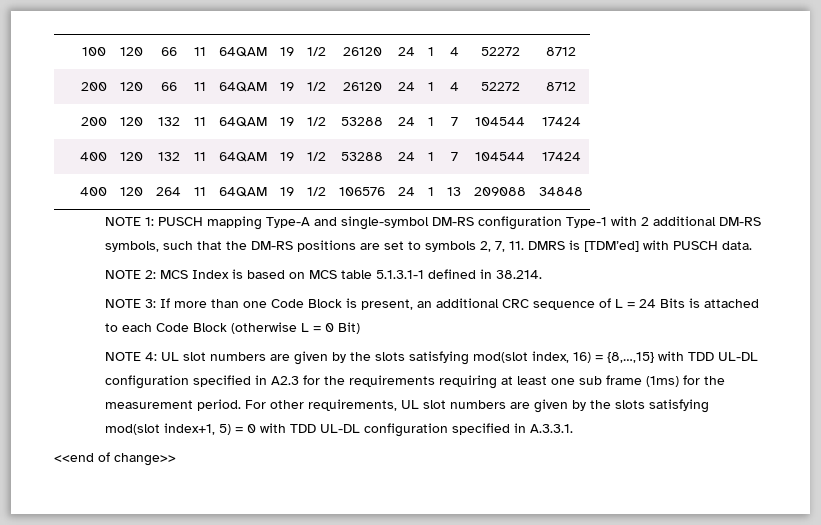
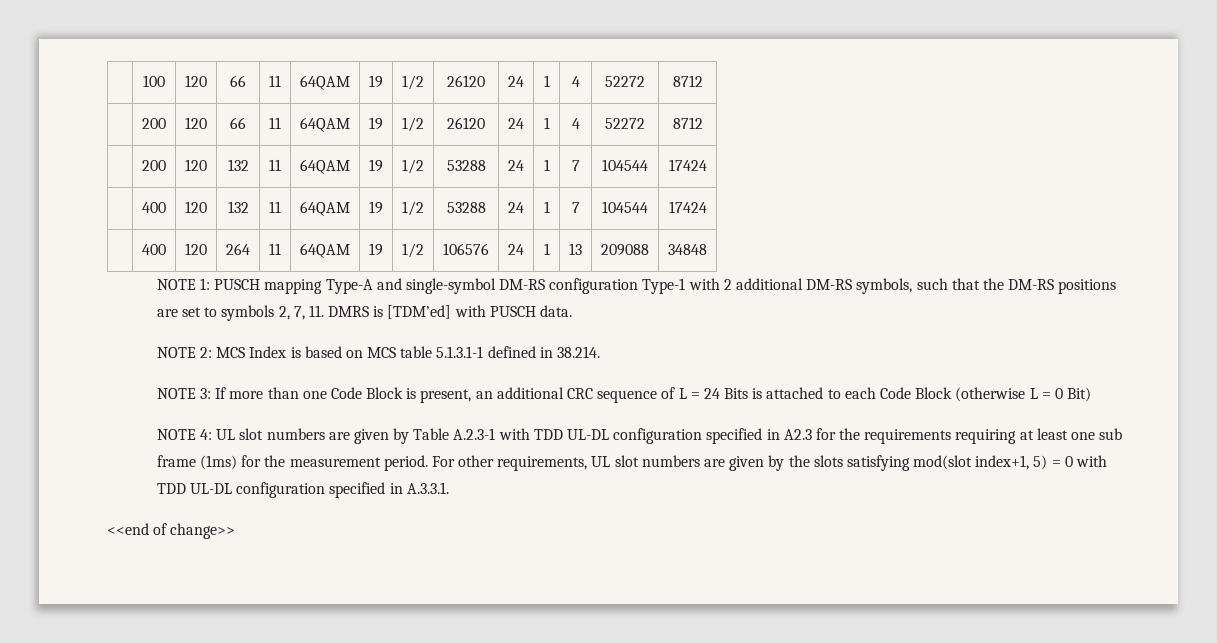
- NOTE 4: UL slot numbers are given by the slots satisfying mod(slot index, 16) = {8,…,15} with TDD UL-DL configuration specified in A2.3 for the requirements requiring at least one sub frame (1ms) for the measurement period.
+ NOTE 4: UL slot numbers are given by Table A.2.3-1 with TDD UL-DL configuration specified in A2.3 for the requirements requiring at least one sub frame (1ms) for the measurement period.

